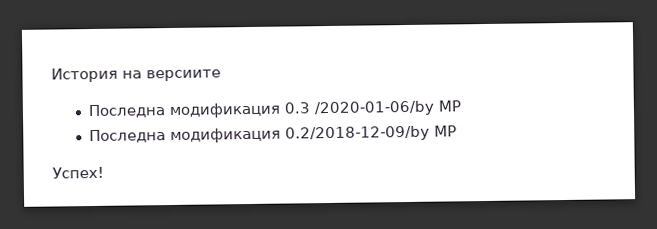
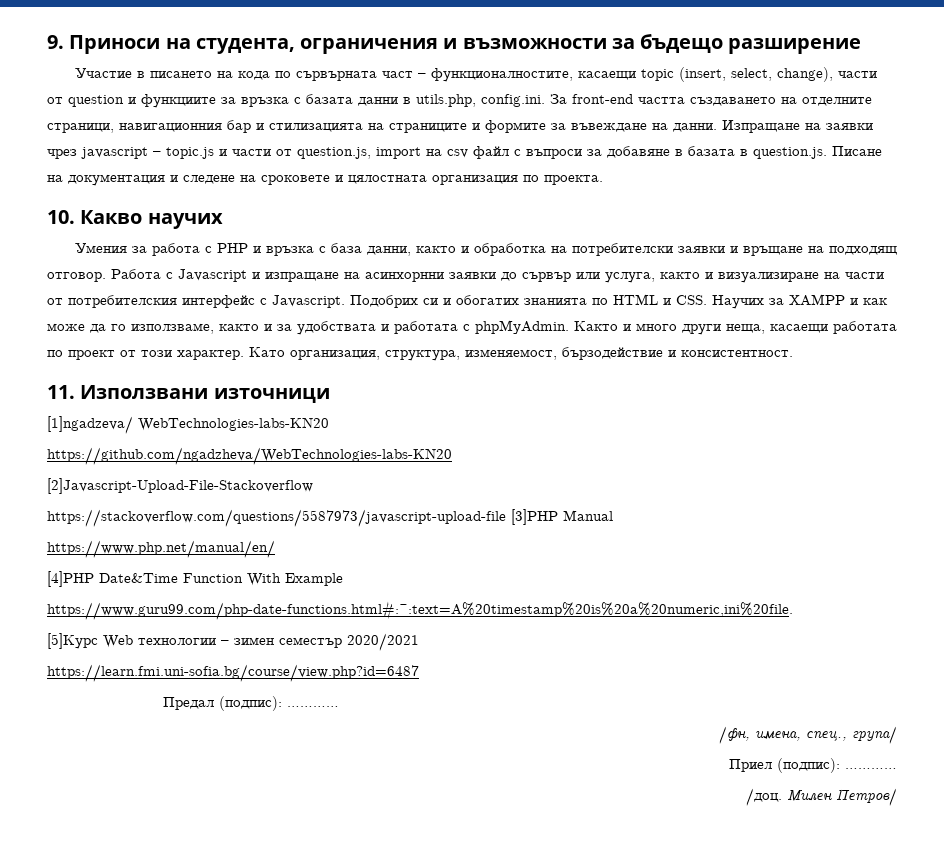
- История на версиите
- Последна модификация 0.3 /2020-01-06/by MP
- Последна модификация 0.2/2018-12-09/by MP
- Успех!
+ 9. Приноси на студента, ограничения и възможности за бъдещо разширение
+ Участие в писането на кода по сървърната част – функционалностите, касаещи topic (insert, select, change), части от question и функциите за връзка с базата данни в utils.php, config.ini. За front-end частта създаването на отделните страници, навигационния бар и стилизацията на страниците и формите за въвеждане на данни. Изпращане на заявки чрез javascript – topic.js и части от question.js, import на csv файл с въпроси за добавяне в базата в question.js. Писане на документация и следене на сроковете и цялостната организация по проекта.
+ 10. Какво научих
+ Умения за работа с PHP и връзка с база данни, както и обработка на потребителски заявки и връщане на подходящ отговор. Работа с Javascript и изпращане на асинхорнни заявки до сървър или услуга, както и визуализиране на части от потребителския интерфейс с Javascript. Подобрих си и обогатих знанията по HTML и CSS. Научих за XAMPP и как може да го използваме, както и за удобствата и работата с phpMyAdmin. Както и много други неща, касаещи работата по проект от този характер. Като организация, структура, изменяемост, бързодействие и консистентност.
+ 11. Използвани източници
+ [1]ngadzeva/ WebTechnologies-labs-KN20
+ https://github.com/ngadzheva/WebTechnologies-labs-KN20
+ [2]Javascript-Upload-File-Stackoverflow
+ https://stackoverflow.com/questions/5587973/javascript-upload-file [3]PHP Manual
+ https://www.php.net/manual/en/
+ [4]PHP Date&Time Function With Example
+ https://www.guru99.com/php-date-functions.html#:~:text=A%20timestamp%20is%20a%20numeric,ini%20file.
+ [5]Курс Web технологии – зимен семестър 2020/2021
+ https://learn.fmi.uni-sofia.bg/course/view.php?id=6487
+ Предал (подпис): …………
+ /фн, имена, спец., група/
+ Приел (подпис): …………
+ /доц. Милен Петров/

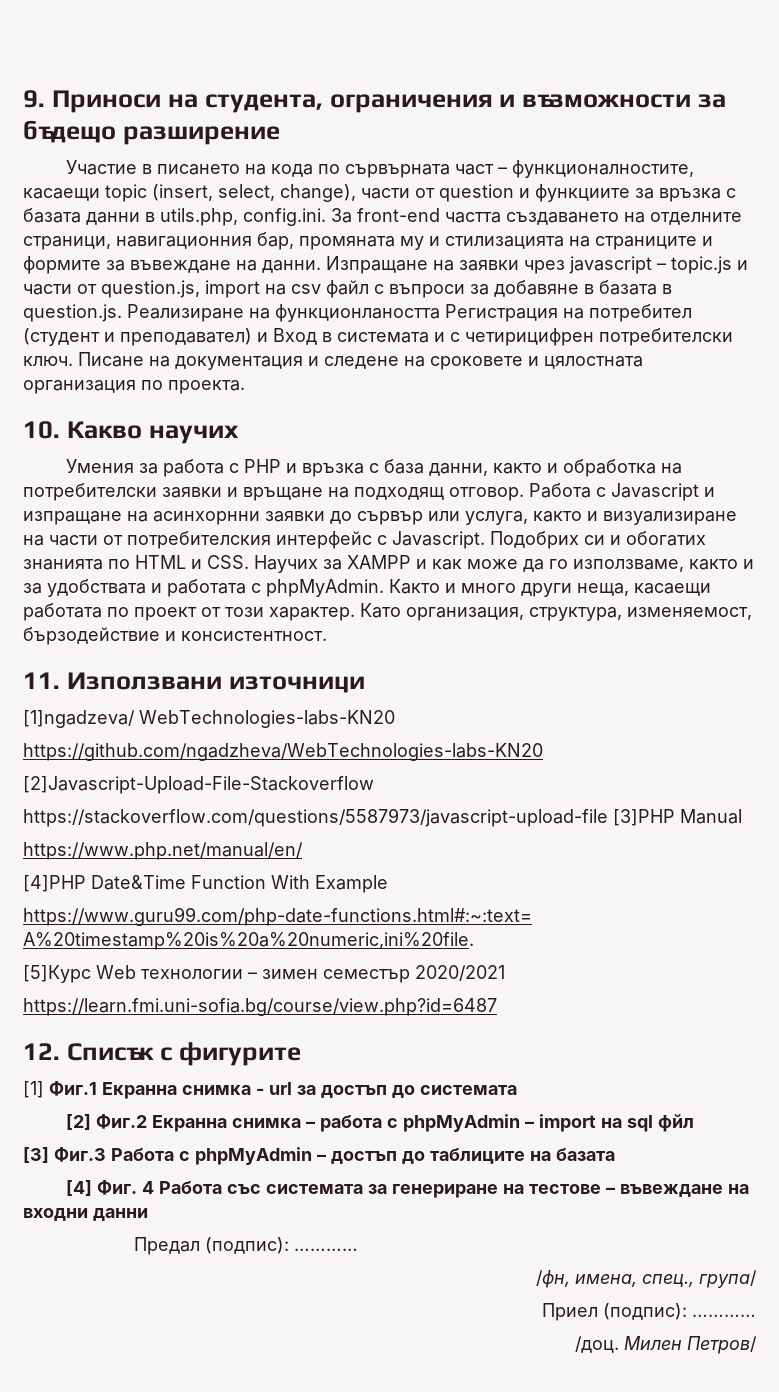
- Участие в писането на кода по сървърната част – функционалностите, касаещи topic (insert, select, change), части от question и функциите за връзка с базата данни в utils.php, config.ini. За front-end частта създаването на отделните страници, навигационния бар и стилизацията на страниците и формите за въвеждане на данни.
+ Участие в писането на кода по сървърната част – функционалностите, касаещи topic (insert, select, change), части от question и функциите за връзка с базата данни в utils.php, config.ini. За front-end частта създаването на отделните страници, навигационния бар, промяната му и стилизацията на страниците и формите за въвеждане на данни.
- Изпращане на заявки чрез javascript – topic.js и части от question.js, import на csv файл с въпроси за добавяне в базата в question.js. Писане на документация и следене на сроковете и цялостната организация по проекта.
+ Изпращане на заявки чрез javascript – topic.js и части от question.js, import на csv файл с въпроси за добавяне в базата в question.js. Реализиране на функционлаността Регистрация на потребител (студент и преподавател) и Вход в системата и с четирицифрен потребителски ключ. Писане на документация и следене на сроковете и цялостната организация по проекта.
+ 12. Списък с фигурите
+ [1] Фиг.1 Екранна снимка - url за достъп до системата
+ [2] Фиг.2 Екранна снимка – работа с phpMyAdmin – import на sql фйл
+ [3] Фиг.3 Работа с phpMyAdmin – достъп до таблиците на базата
+ [4] Фиг. 4 Работа със системата за генериране на тестове – въвеждане на входни данни

